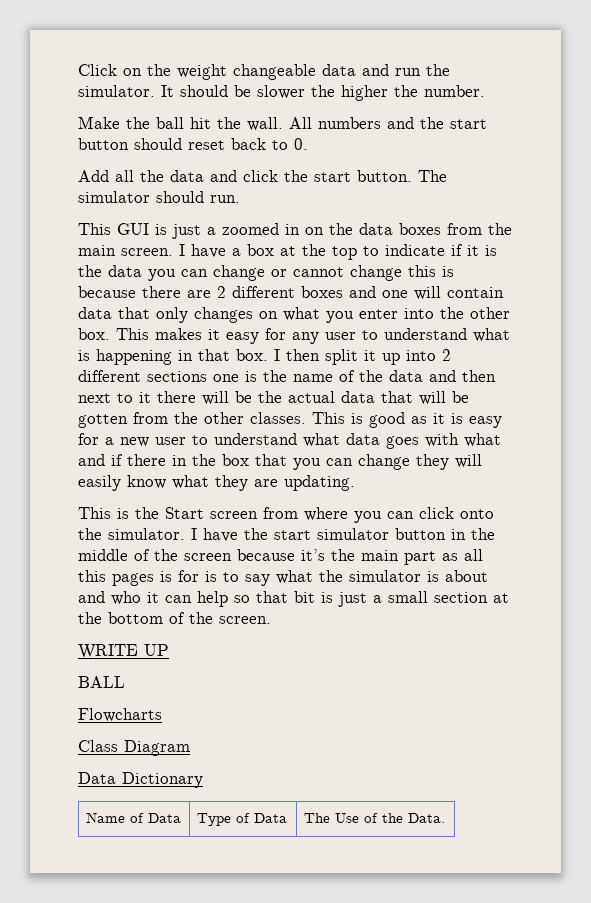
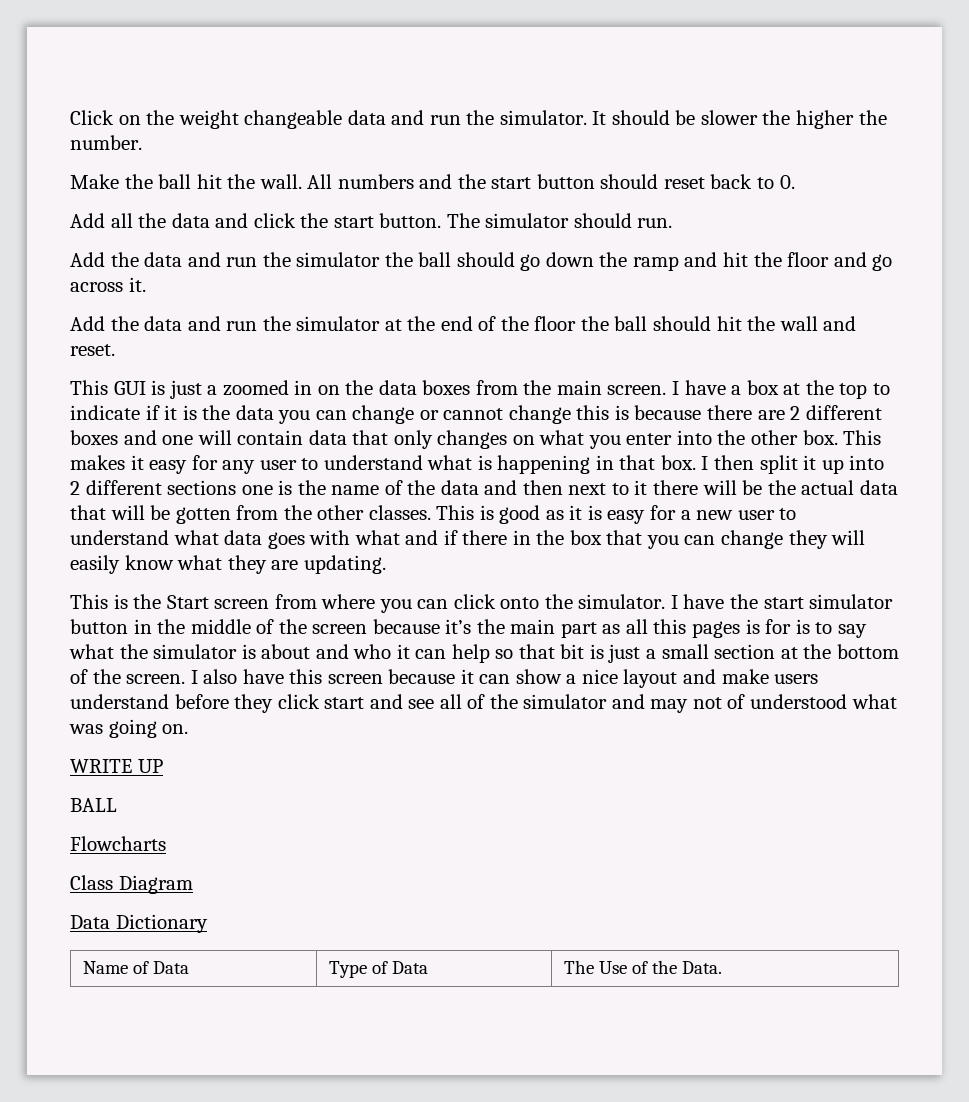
+ Add the data and run the simulator the ball should go down the ramp and hit the floor and go across it.
+ Add the data and run the simulator at the end of the floor the ball should hit the wall and reset.
+ I also have this screen because it can show a nice layout and make users understand before they click start and see all of the simulator and may not of understood what was going on.

